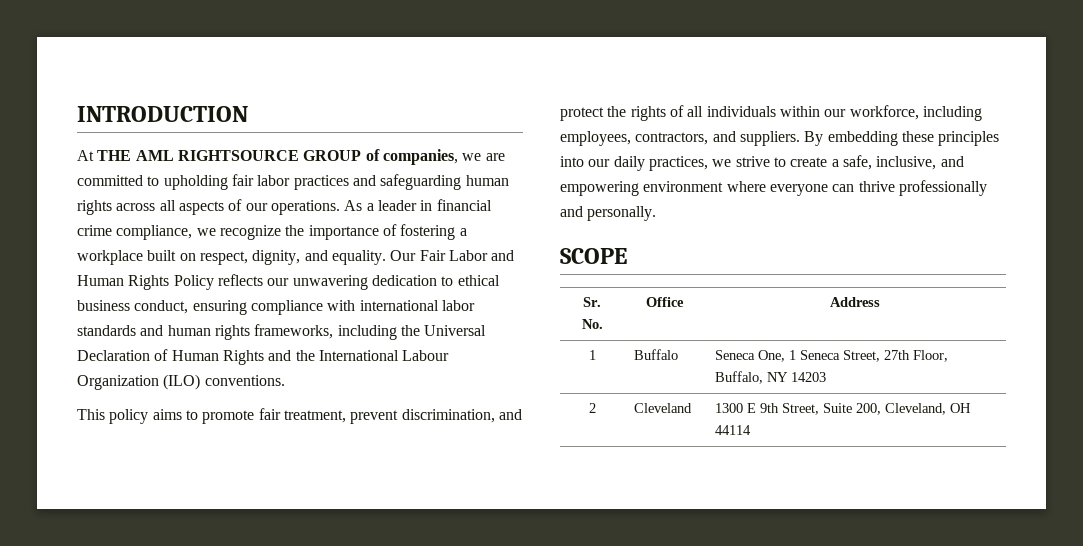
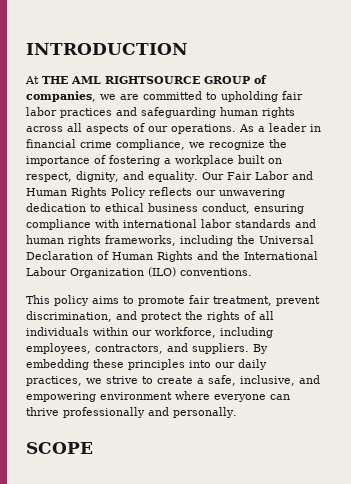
- Sr. No. | Office | Address
- 1 | Buffalo | Seneca One, 1 Seneca Street, 27th Floor, Buffalo, NY 14203
- 2 | Cleveland | 1300 E 9th Street, Suite 200, Cleveland, OH 44114

